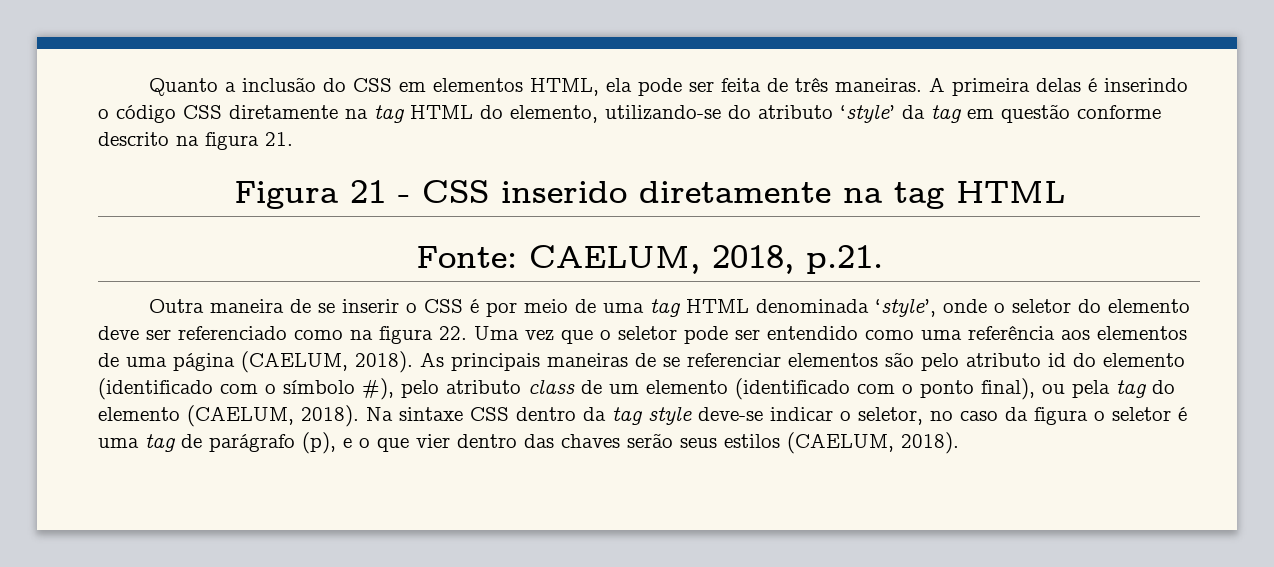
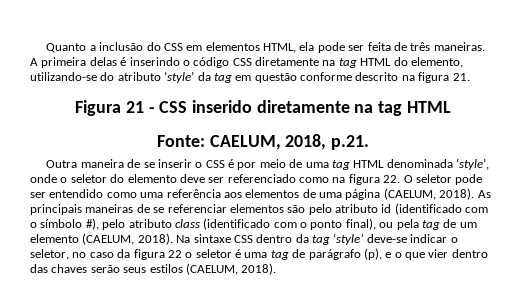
- Outra maneira de se inserir o CSS é por meio de uma tag HTML denominada ‘style’, onde o seletor do elemento deve ser referenciado como na figura 22. Uma vez que o seletor pode ser entendido como uma referência aos elementos de uma página (CAELUM, 2018).
+ Outra maneira de se inserir o CSS é por meio de uma tag HTML denominada ‘style’, onde o seletor do elemento deve ser referenciado como na figura 22. O seletor pode ser entendido como uma referência aos elementos de uma página (CAELUM, 2018).
- As principais maneiras de se referenciar elementos são pelo atributo id do elemento (identificado com o símbolo #), pelo atributo class de um elemento (identificado com o ponto final), ou pela tag do elemento (CAELUM, 2018).
+ As principais maneiras de se referenciar elementos são pelo atributo id (identificado com o símbolo #), pelo atributo class (identificado com o ponto final), ou pela tag de um elemento (CAELUM, 2018).
- Na sintaxe CSS dentro da tag style deve-se indicar o seletor, no caso da figura o seletor é uma tag de parágrafo (p), e o que vier dentro das chaves serão seus estilos (CAELUM, 2018).
+ Na sintaxe CSS dentro da tag ‘style’ deve-se indicar o seletor, no caso da figura 22 o seletor é uma tag de parágrafo (p), e o que vier dentro das chaves serão seus estilos (CAELUM, 2018).

